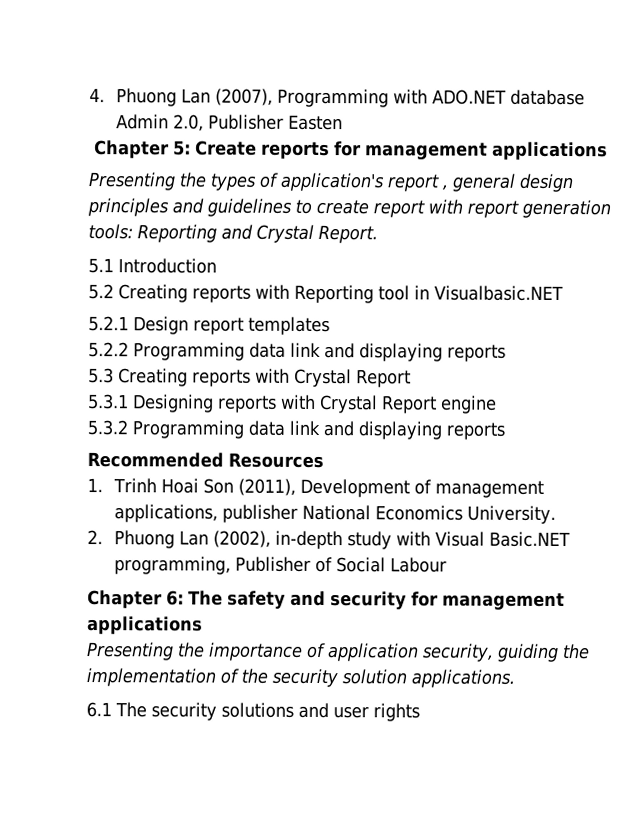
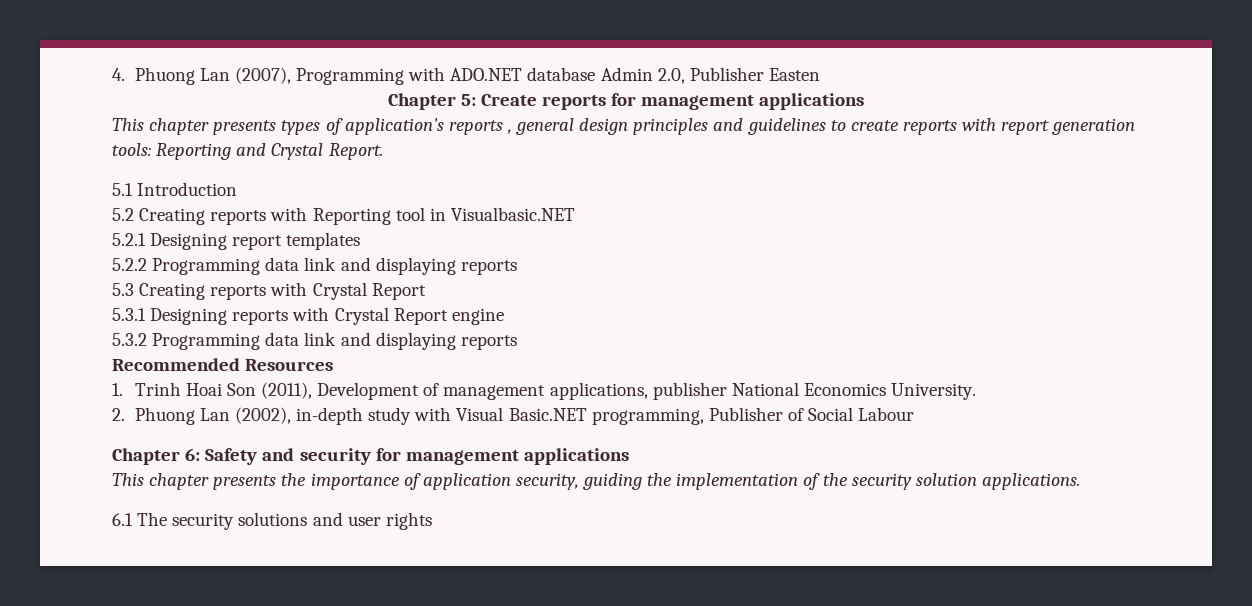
- Presenting the types of application's report , general design principles and guidelines to create report with report generation tools: Reporting and Crystal Report.
+ This chapter presents types of application's reports , general design principles and guidelines to create reports with report generation tools: Reporting and Crystal Report.
- 5.2.1 Design report templates
+ 5.2.1 Designing report templates
- Chapter 6: The safety and security for management applications
+ Chapter 6: Safety and security for management applications
- Presenting the importance of application security, guiding the implementation of the security solution applications.
+ This chapter presents the importance of application security, guiding the implementation of the security solution applications.

